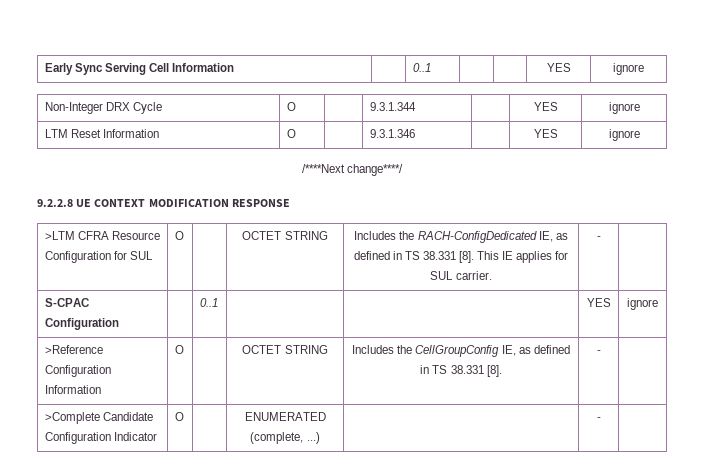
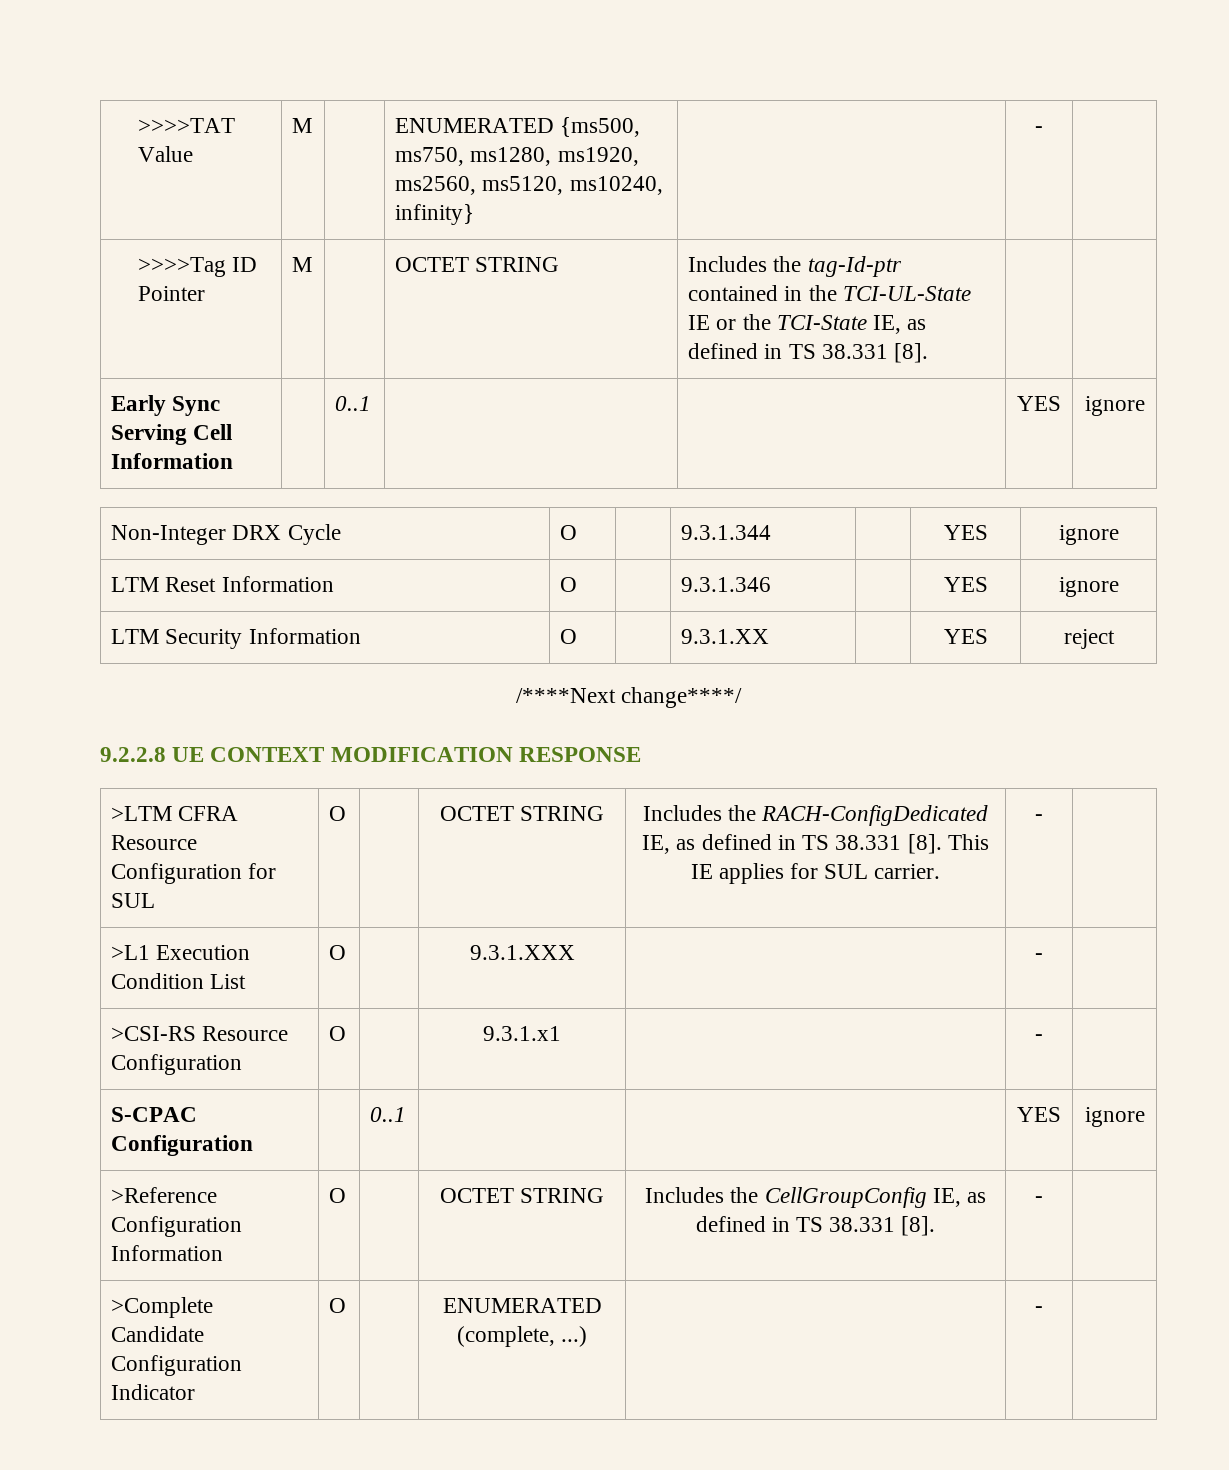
+ >>>>TAT Value | M | | ENUMERATED {ms500, ms750, ms1280, ms1920, ms2560, ms5120, ms10240, infinity} | | - |
+ >>>>Tag ID Pointer | M | | OCTET STRING | Includes the tag-Id-ptr contained in the TCI-UL-State IE or the TCI-State IE, as defined in TS 38.331 [8]. | |
+ LTM Security Information | O | | 9.3.1.XX | | YES | reject
+ >L1 Execution Condition List | O | | 9.3.1.XXX | | - |
+ >CSI-RS Resource Configuration | O | | 9.3.1.x1 | | - |

